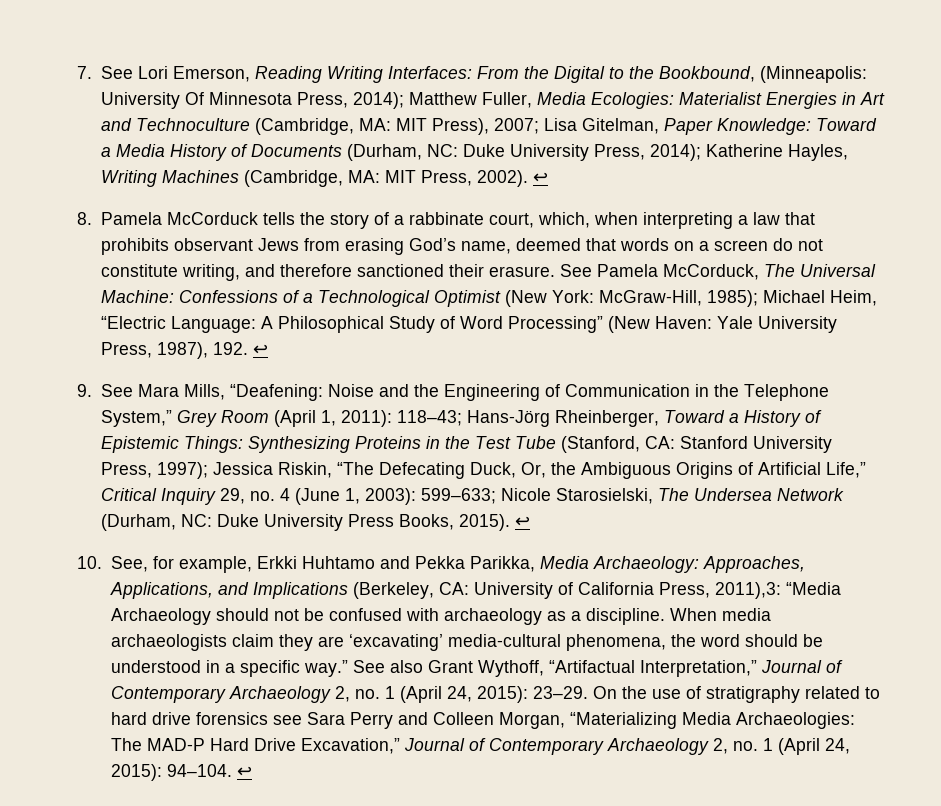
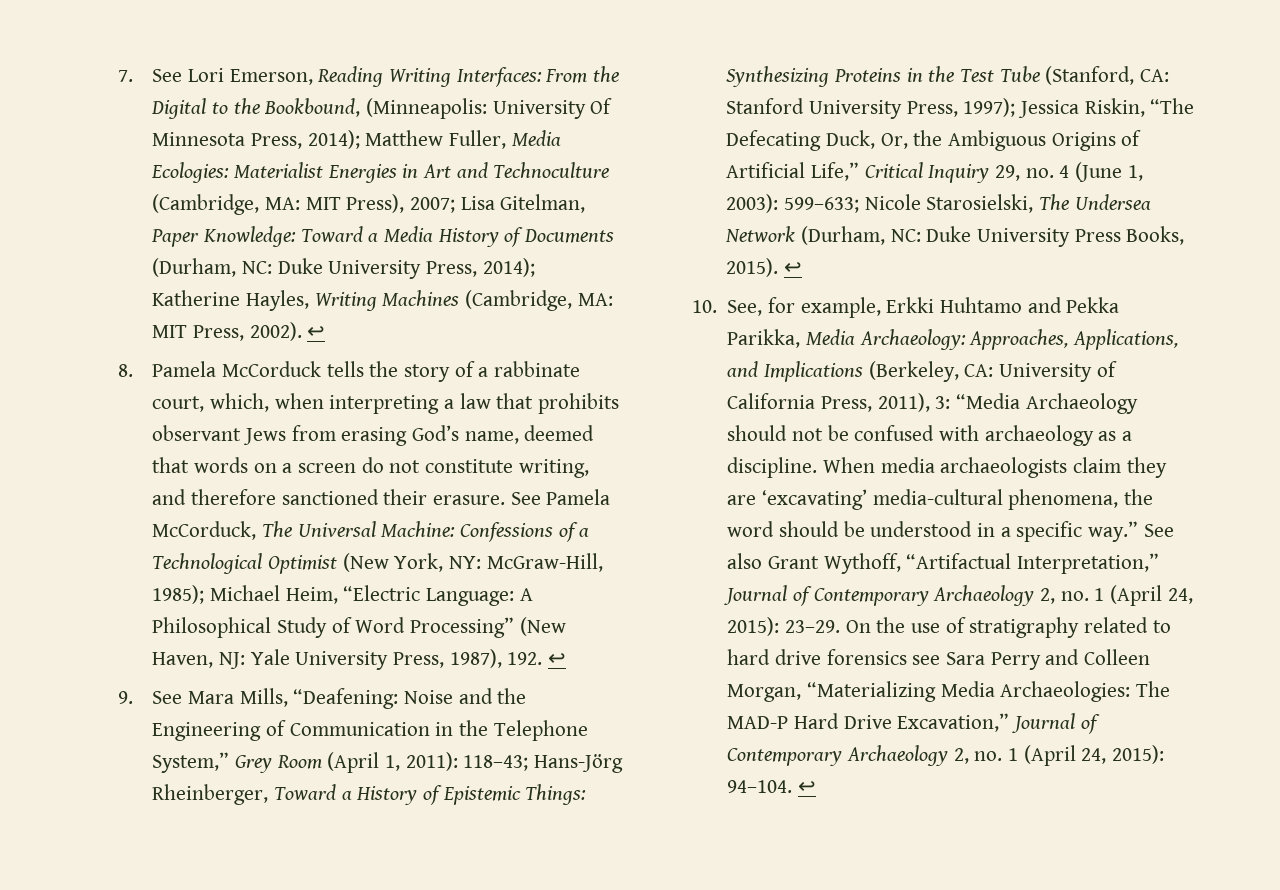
- See Pamela McCorduck, The Universal Machine: Confessions of a Technological Optimist (New York: McGraw-Hill, 1985); Michael Heim, “Electric Language: A Philosophical Study of Word Processing” (New Haven: Yale University Press, 1987), 192. ↩
+ See Pamela McCorduck, The Universal Machine: Confessions of a Technological Optimist (New York, NY: McGraw-Hill, 1985); Michael Heim, “Electric Language: A Philosophical Study of Word Processing” (New Haven, NJ: Yale University Press, 1987), 192. ↩
- 10. See, for example, Erkki Huhtamo and Pekka Parikka, Media Archaeology: Approaches, Applications, and Implications (Berkeley, CA: University of California Press, 2011),3: “Media Archaeology should not be confused with archaeology as a discipline.
+ 10. See, for example, Erkki Huhtamo and Pekka Parikka, Media Archaeology: Approaches, Applications, and Implications (Berkeley, CA: University of California Press, 2011), 3: “Media Archaeology should not be confused with archaeology as a discipline.

